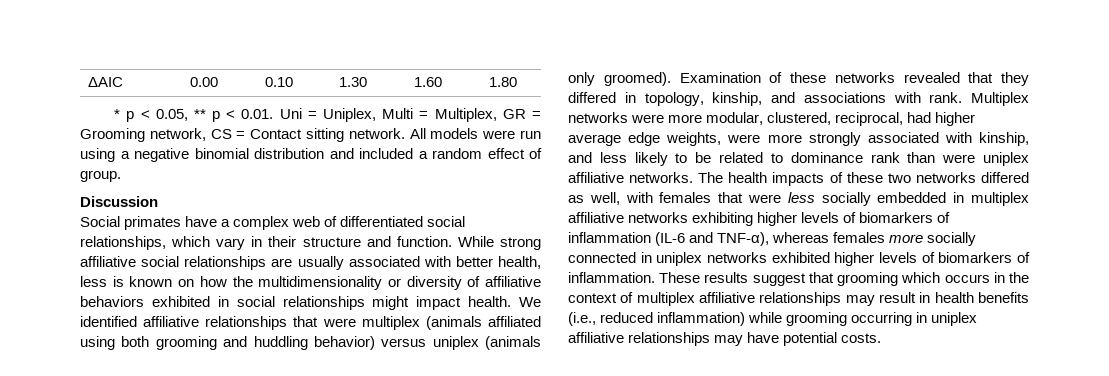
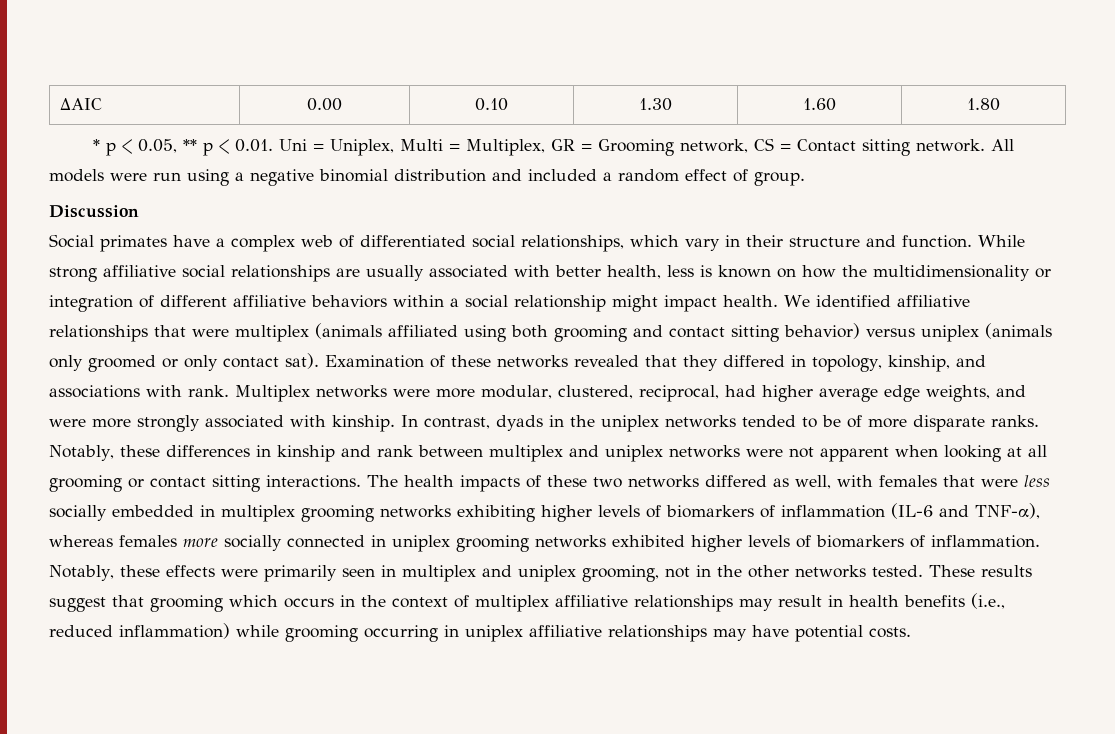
- While strong affiliative social relationships are usually associated with better health, less is known on how the multidimensionality or diversity of affiliative behaviors exhibited in social relationships might impact health.
+ While strong affiliative social relationships are usually associated with better health, less is known on how the multidimensionality or integration of different affiliative behaviors within a social relationship might impact health.
- We identified affiliative relationships that were multiplex (animals affiliated using both grooming and huddling behavior) versus uniplex (animals only groomed).
+ We identified affiliative relationships that were multiplex (animals affiliated using both grooming and contact sitting behavior) versus uniplex (animals only groomed or only contact sat).
- Multiplex networks were more modular, clustered, reciprocal, had higher average edge weights, were more strongly associated with kinship, and less likely to be related to dominance rank than were uniplex affiliative networks.
+ Multiplex networks were more modular, clustered, reciprocal, had higher average edge weights, and were more strongly associated with kinship. In contrast, dyads in the uniplex networks tended to be of more disparate ranks. Notably, these differences in kinship and rank between multiplex and uniplex networks were not apparent when looking at all grooming or contact sitting interactions.
- The health impacts of these two networks differed as well, with females that were less socially embedded in multiplex affiliative networks exhibiting higher levels of biomarkers of inflammation (IL-6 and TNF-α), whereas females more socially connected in uniplex networks exhibited higher levels of biomarkers of inflammation.
+ The health impacts of these two networks differed as well, with females that were less socially embedded in multiplex grooming networks exhibiting higher levels of biomarkers of inflammation (IL-6 and TNF-α), whereas females more socially connected in uniplex grooming networks exhibited higher levels of biomarkers of inflammation.
+ Notably, these effects were primarily seen in multiplex and uniplex grooming, not in the other networks tested.

